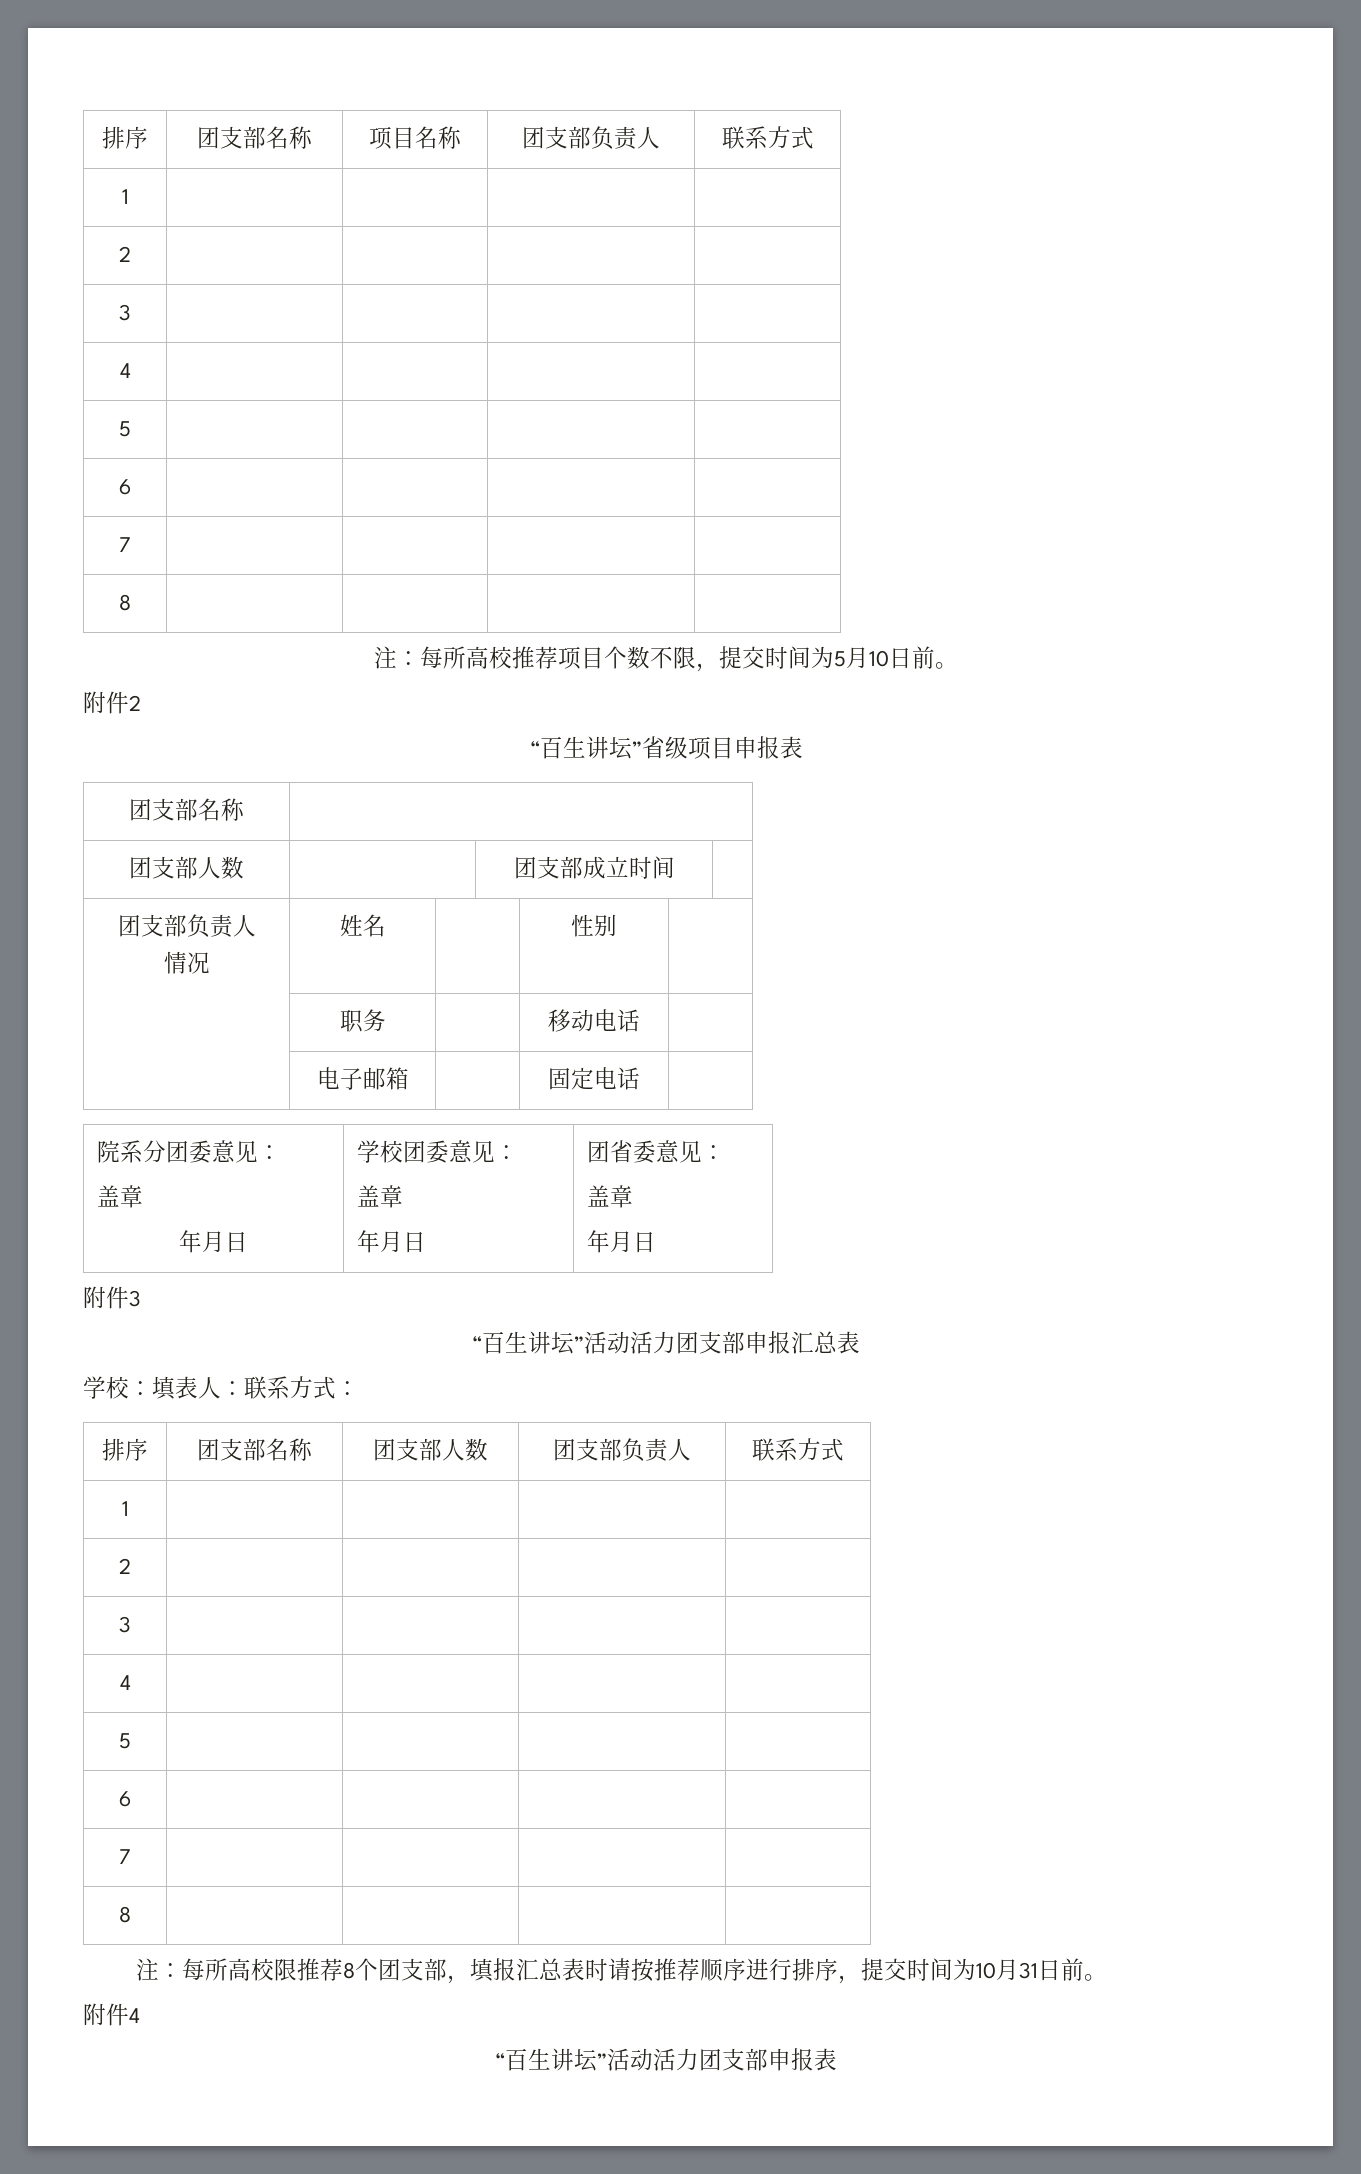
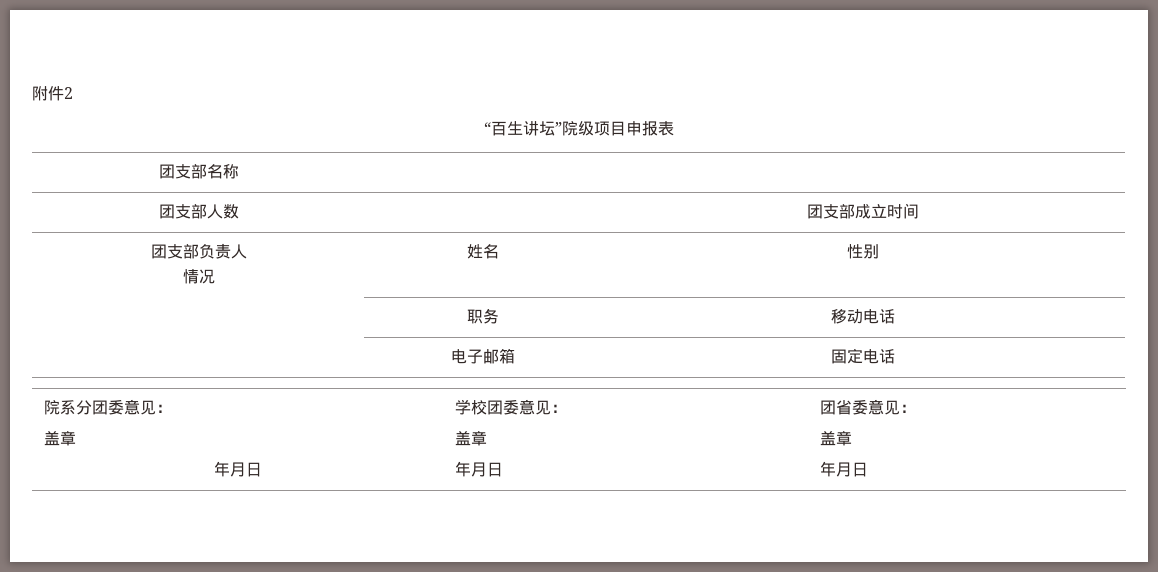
- 排序 | 团支部名称 | 项目名称 | 团支部负责人 | 联系方式
- 1 | | | |
- 2 | | | |
- 3 | | | |
- 4 | | | |
- 5 | | | |
- 6 | | | |
- 7 | | | |
- 8 | | | |
- 注：每所高校推荐项目个数不限，提交时间为5月10日前。
- “百生讲坛”省级项目申报表
+ “百生讲坛”院级项目申报表
- 附件3
- “百生讲坛”活动活力团支部申报汇总表
- 学校：填表人：联系方式：
- 排序 | 团支部名称 | 团支部人数 | 团支部负责人 | 联系方式
- 1 | | | |
- 2 | | | |
- 3 | | | |
- 4 | | | |
- 5 | | | |
- 6 | | | |
- 7 | | | |
- 8 | | | |
- 注：每所高校限推荐8个团支部，填报汇总表时请按推荐顺序进行排序，提交时间为10月31日前。
- 附件4
- “百生讲坛”活动活力团支部申报表

